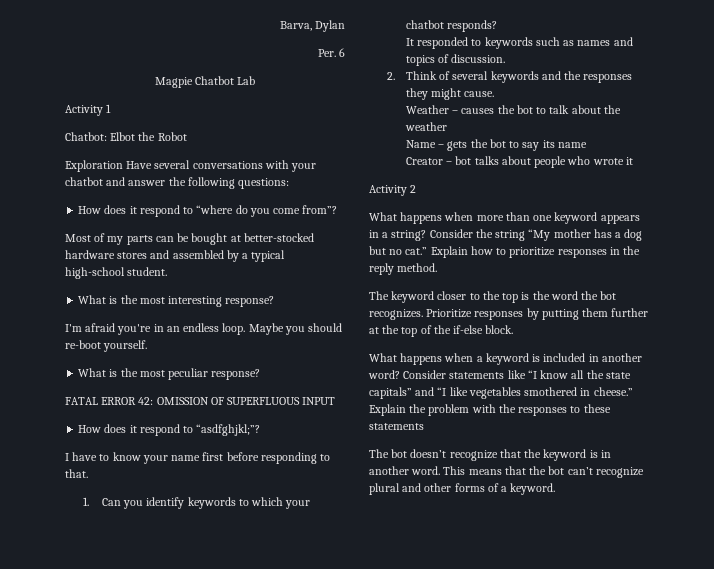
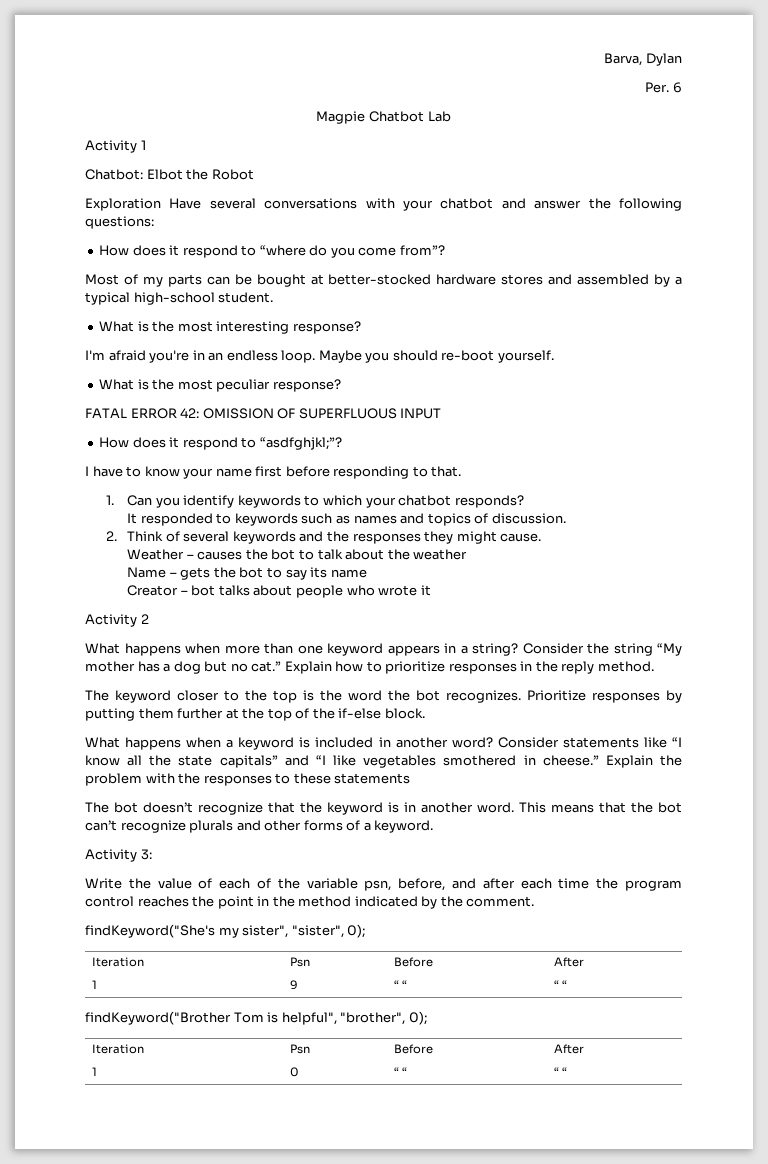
- This means that the bot can’t recognize plural and other forms of a keyword.
+ This means that the bot can’t recognize plurals and other forms of a keyword.
+ Activity 3:
+ Write the value of each of the variable psn, before, and after each time the program control reaches the point in the method indicated by the comment.
+ findKeyword("She's my sister", "sister", 0);
+ Iteration | Psn | Before | After
+ 1 | 9 | “ “ | “ “
+ findKeyword("Brother Tom is helpful", "brother", 0);
+ Iteration | Psn | Before | After
+ 1 | 0 | “ “ | “ “

